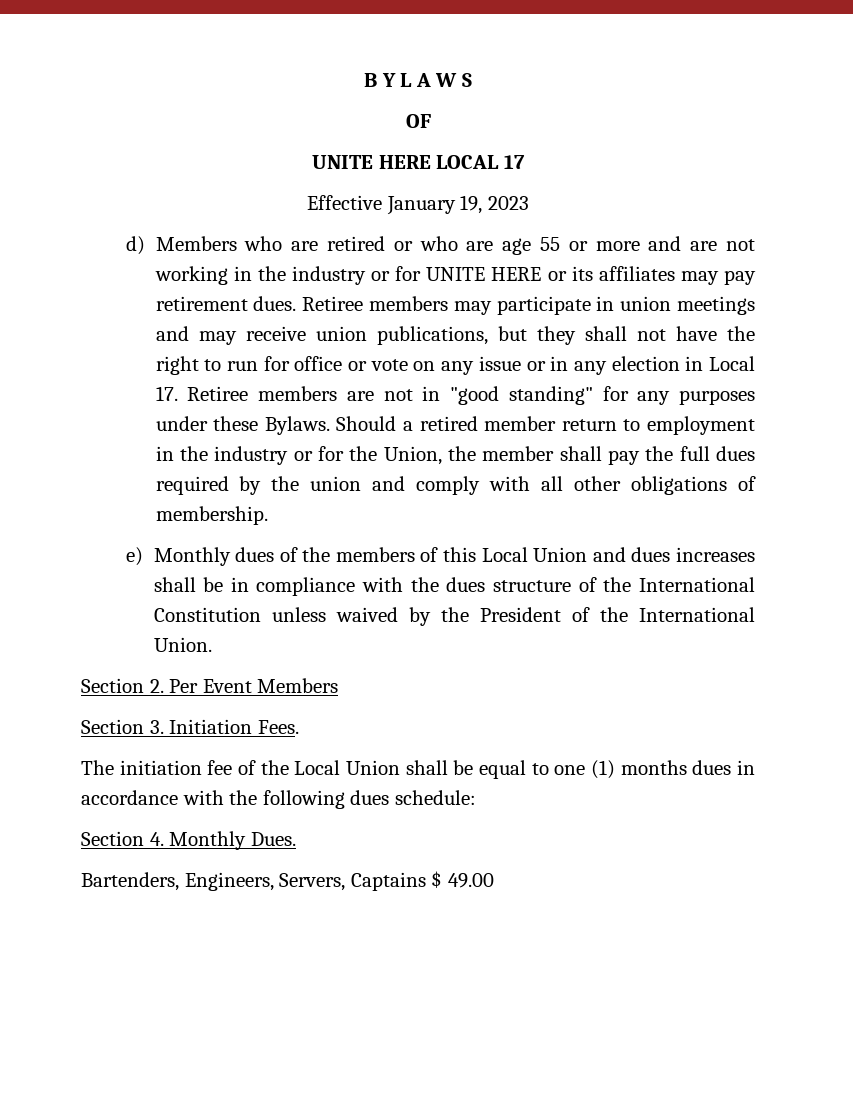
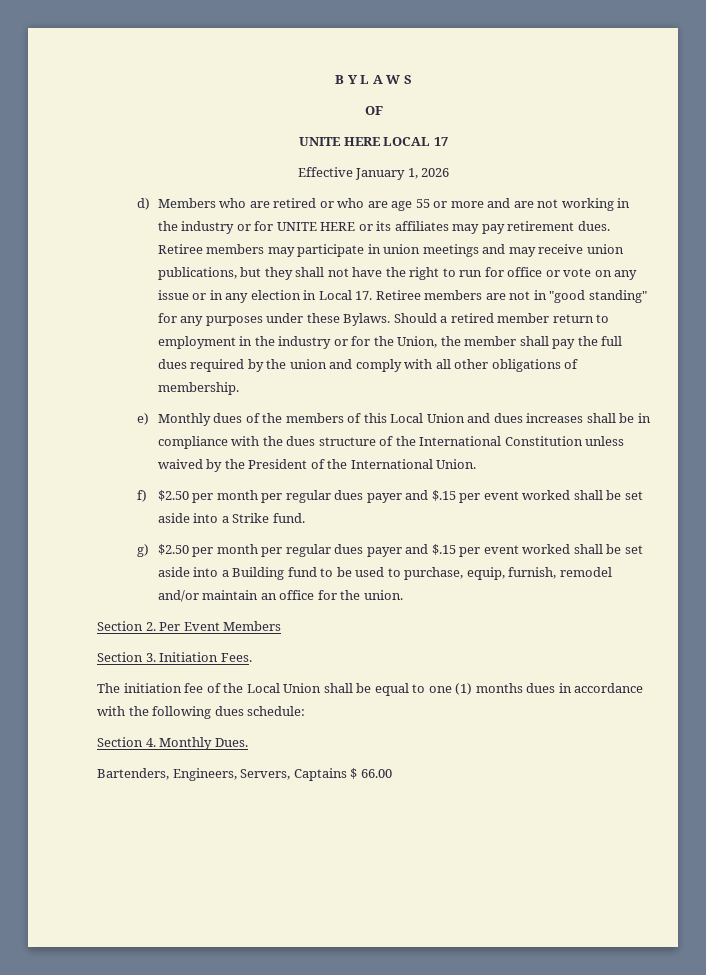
- Effective January 19, 2023
+ Effective January 1, 2026
+ f) $2.50 per month per regular dues payer and $.15 per event worked shall be set aside into a Strike fund.
+ g) $2.50 per month per regular dues payer and $.15 per event worked shall be set aside into a Building fund to be used to purchase, equip, furnish, remodel and/or maintain an office for the union.
- Bartenders, Engineers, Servers, Captains $ 49.00
+ Bartenders, Engineers, Servers, Captains $ 66.00

